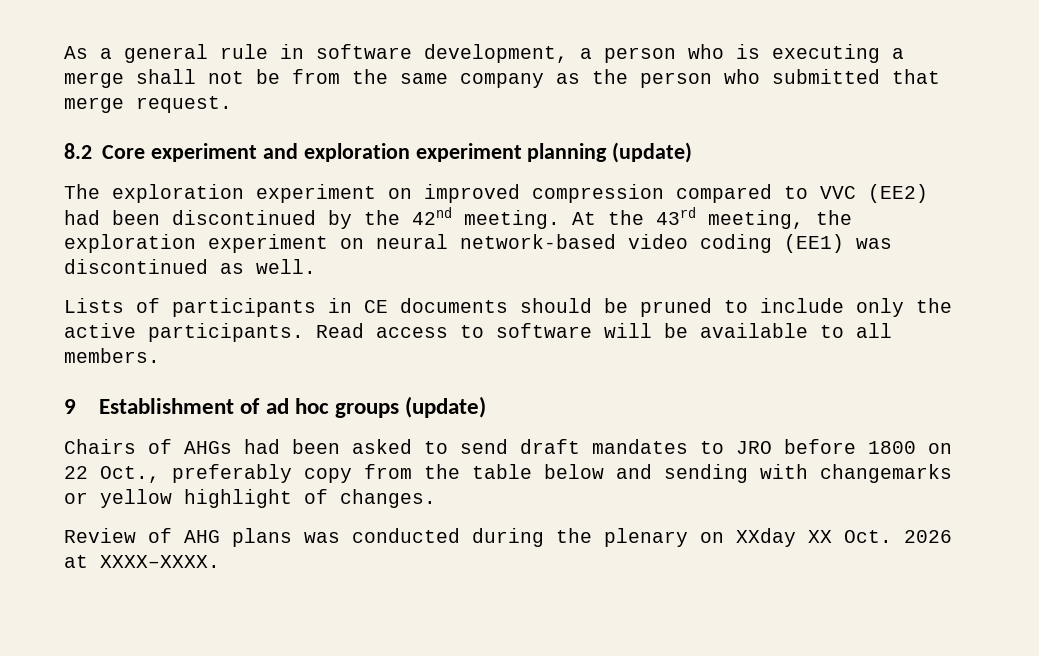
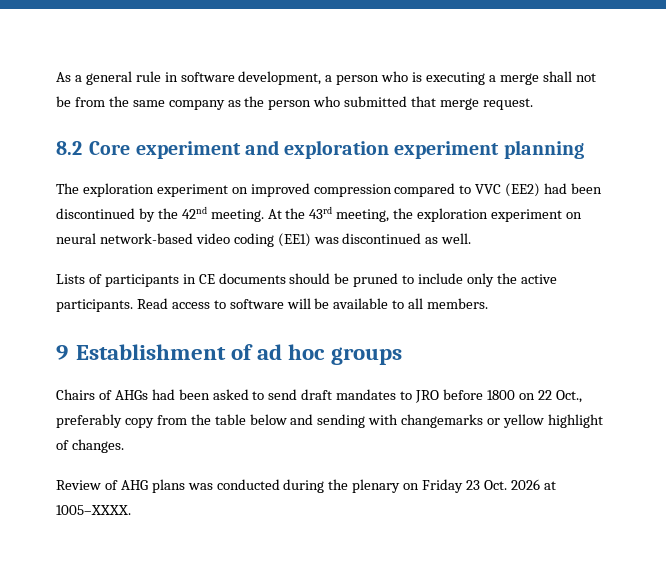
- 8.2 Core experiment and exploration experiment planning (update)
+ 8.2 Core experiment and exploration experiment planning
- 9 Establishment of ad hoc groups (update)
+ 9 Establishment of ad hoc groups
- Review of AHG plans was conducted during the plenary on XXday XX Oct. 2026 at XXXX–XXXX.
+ Review of AHG plans was conducted during the plenary on Friday 23 Oct. 2026 at 1005–XXXX.

